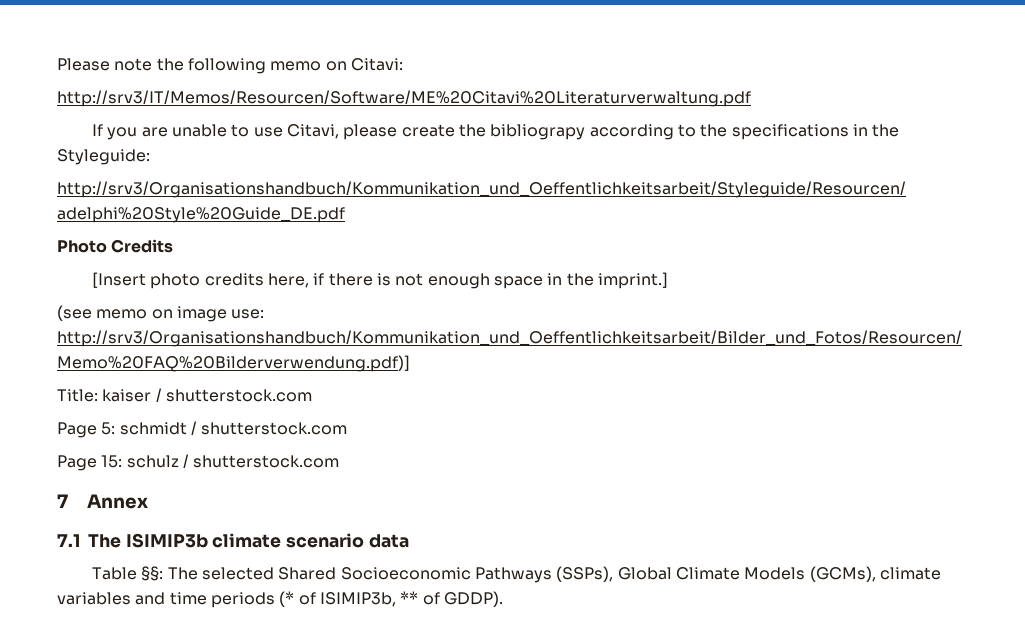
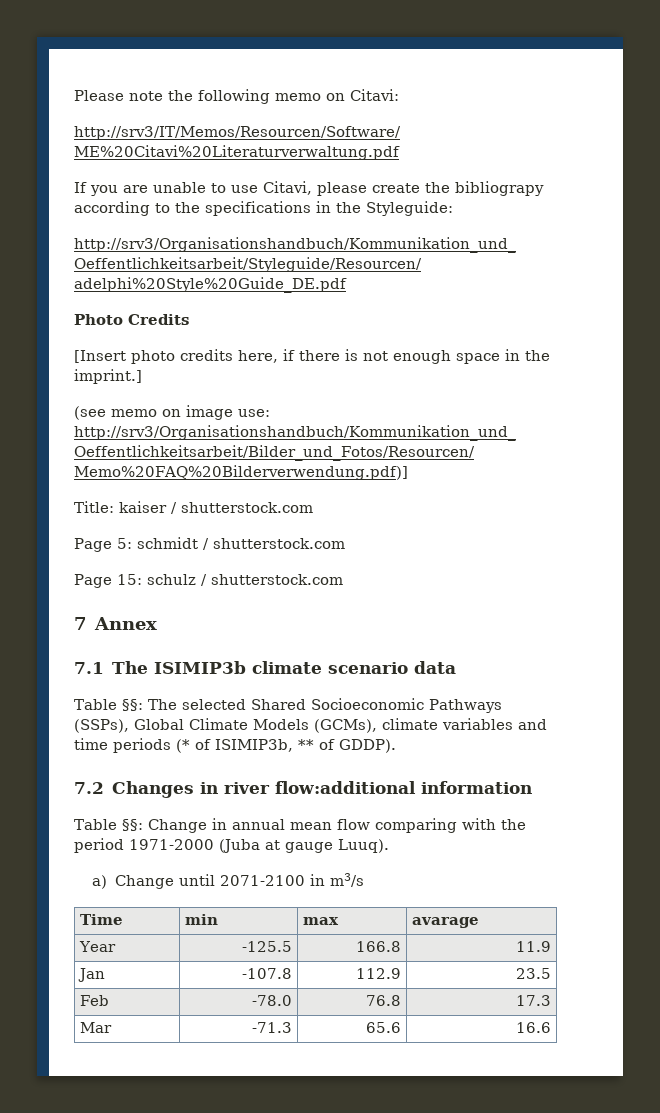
+ 7.2 Changes in river flow:additional information
+ Table §§: Change in annual mean flow comparing with the period 1971-2000 (Juba at gauge Luuq).
+ a) Change until 2071-2100 in m3/s
+ Time | min | max | avarage
+ Year | -125.5 | 166.8 | 11.9
+ Jan | -107.8 | 112.9 | 23.5
+ Feb | -78.0 | 76.8 | 17.3
+ Mar | -71.3 | 65.6 | 16.6

